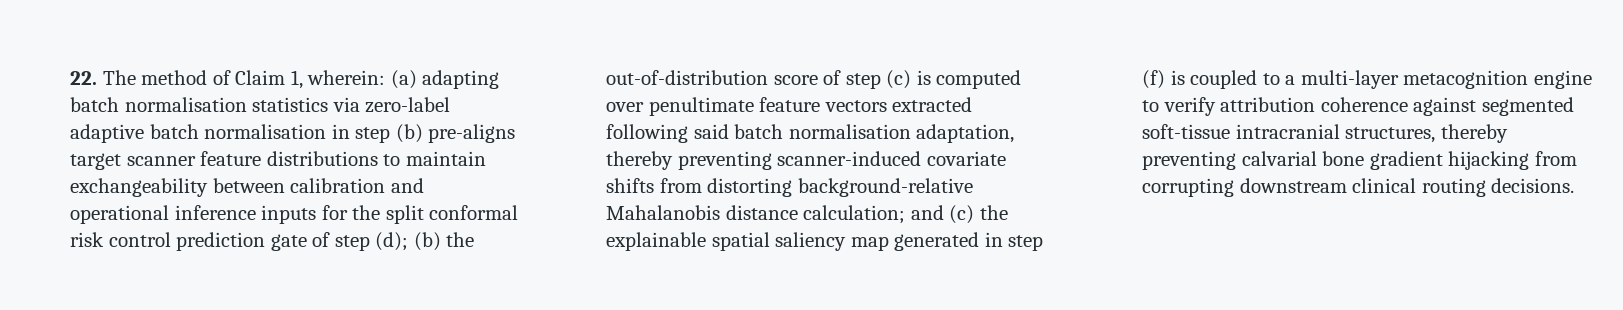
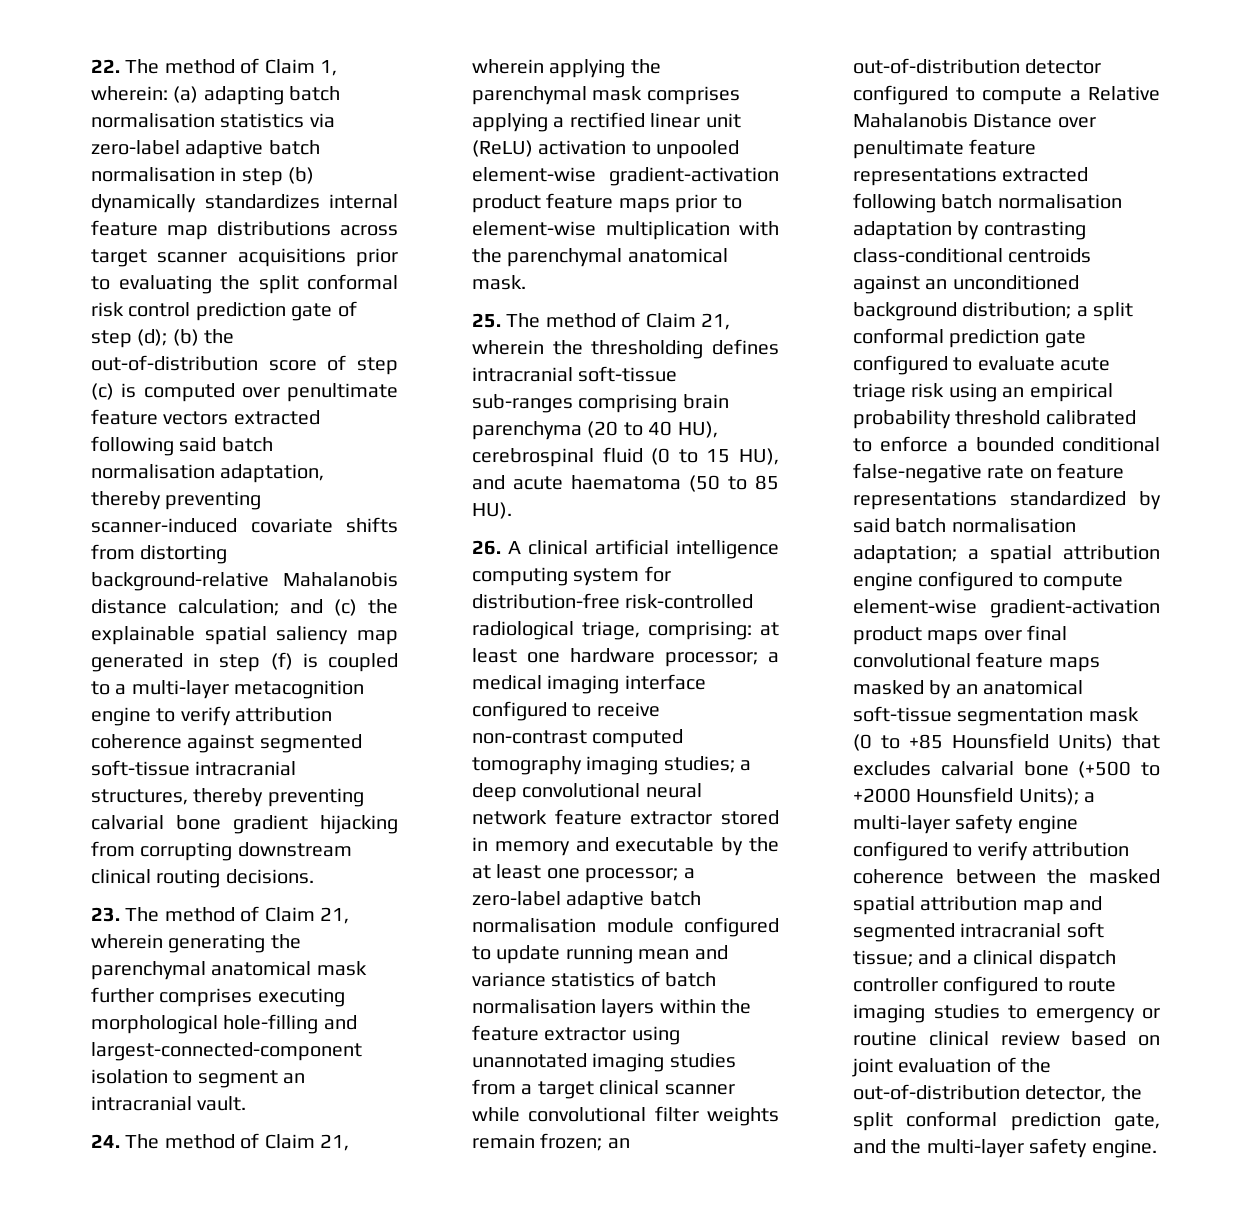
- (a) adapting batch normalisation statistics via zero-label adaptive batch normalisation in step (b) pre-aligns target scanner feature distributions to maintain exchangeability between calibration and operational inference inputs for the split conformal risk control prediction gate of step (d);
+ (a) adapting batch normalisation statistics via zero-label adaptive batch normalisation in step (b) dynamically standardizes internal feature map distributions across target scanner acquisitions prior to evaluating the split conformal risk control prediction gate of step (d);
+ 23. The method of Claim 21, wherein generating the parenchymal anatomical mask further comprises executing morphological hole-filling and largest-connected-component isolation to segment an intracranial vault.
+ 24. The method of Claim 21, wherein applying the parenchymal mask comprises applying a rectified linear unit (ReLU) activation to unpooled element-wise gradient-activation product feature maps prior to element-wise multiplication with the parenchymal anatomical mask.
+ 25. The method of Claim 21, wherein the thresholding defines intracranial soft-tissue sub-ranges comprising brain parenchyma (20 to 40 HU), cerebrospinal fluid (0 to 15 HU), and acute haematoma (50 to 85 HU).
+ 26. A clinical artificial intelligence computing system for distribution-free risk-controlled radiological triage, comprising: at least one hardware processor; a medical imaging interface configured to receive non-contrast computed tomography imaging studies; a deep convolutional neural network feature extractor stored in memory and executable by the at least one processor; a zero-label adaptive batch normalisation module configured to update running mean and variance statistics of batch normalisation layers within the feature extractor using unannotated imaging studies from a target clinical scanner while convolutional filter weights remain frozen; an out-of-distribution detector configured to compute a Relative Mahalanobis Distance over penultimate feature representations extracted following batch normalisation adaptation by contrasting class-conditional centroids against an unconditioned background distribution; a split conformal prediction gate configured to evaluate acute triage risk using an empirical probability threshold calibrated to enforce a bounded conditional false-negative rate on feature representations standardized by said batch normalisation adaptation; a spatial attribution engine configured to compute element-wise gradient-activation product maps over final convolutional feature maps masked by an anatomical soft-tissue segmentation mask (0 to +85 Hounsfield Units) that excludes calvarial bone (+500 to +2000 Hounsfield Units); a multi-layer safety engine configured to verify attribution coherence between the masked spatial attribution map and segmented intracranial soft tissue; and a clinical dispatch controller configured to route imaging studies to emergency or routine clinical review based on joint evaluation of the out-of-distribution detector, the split conformal prediction gate, and the multi-layer safety engine.

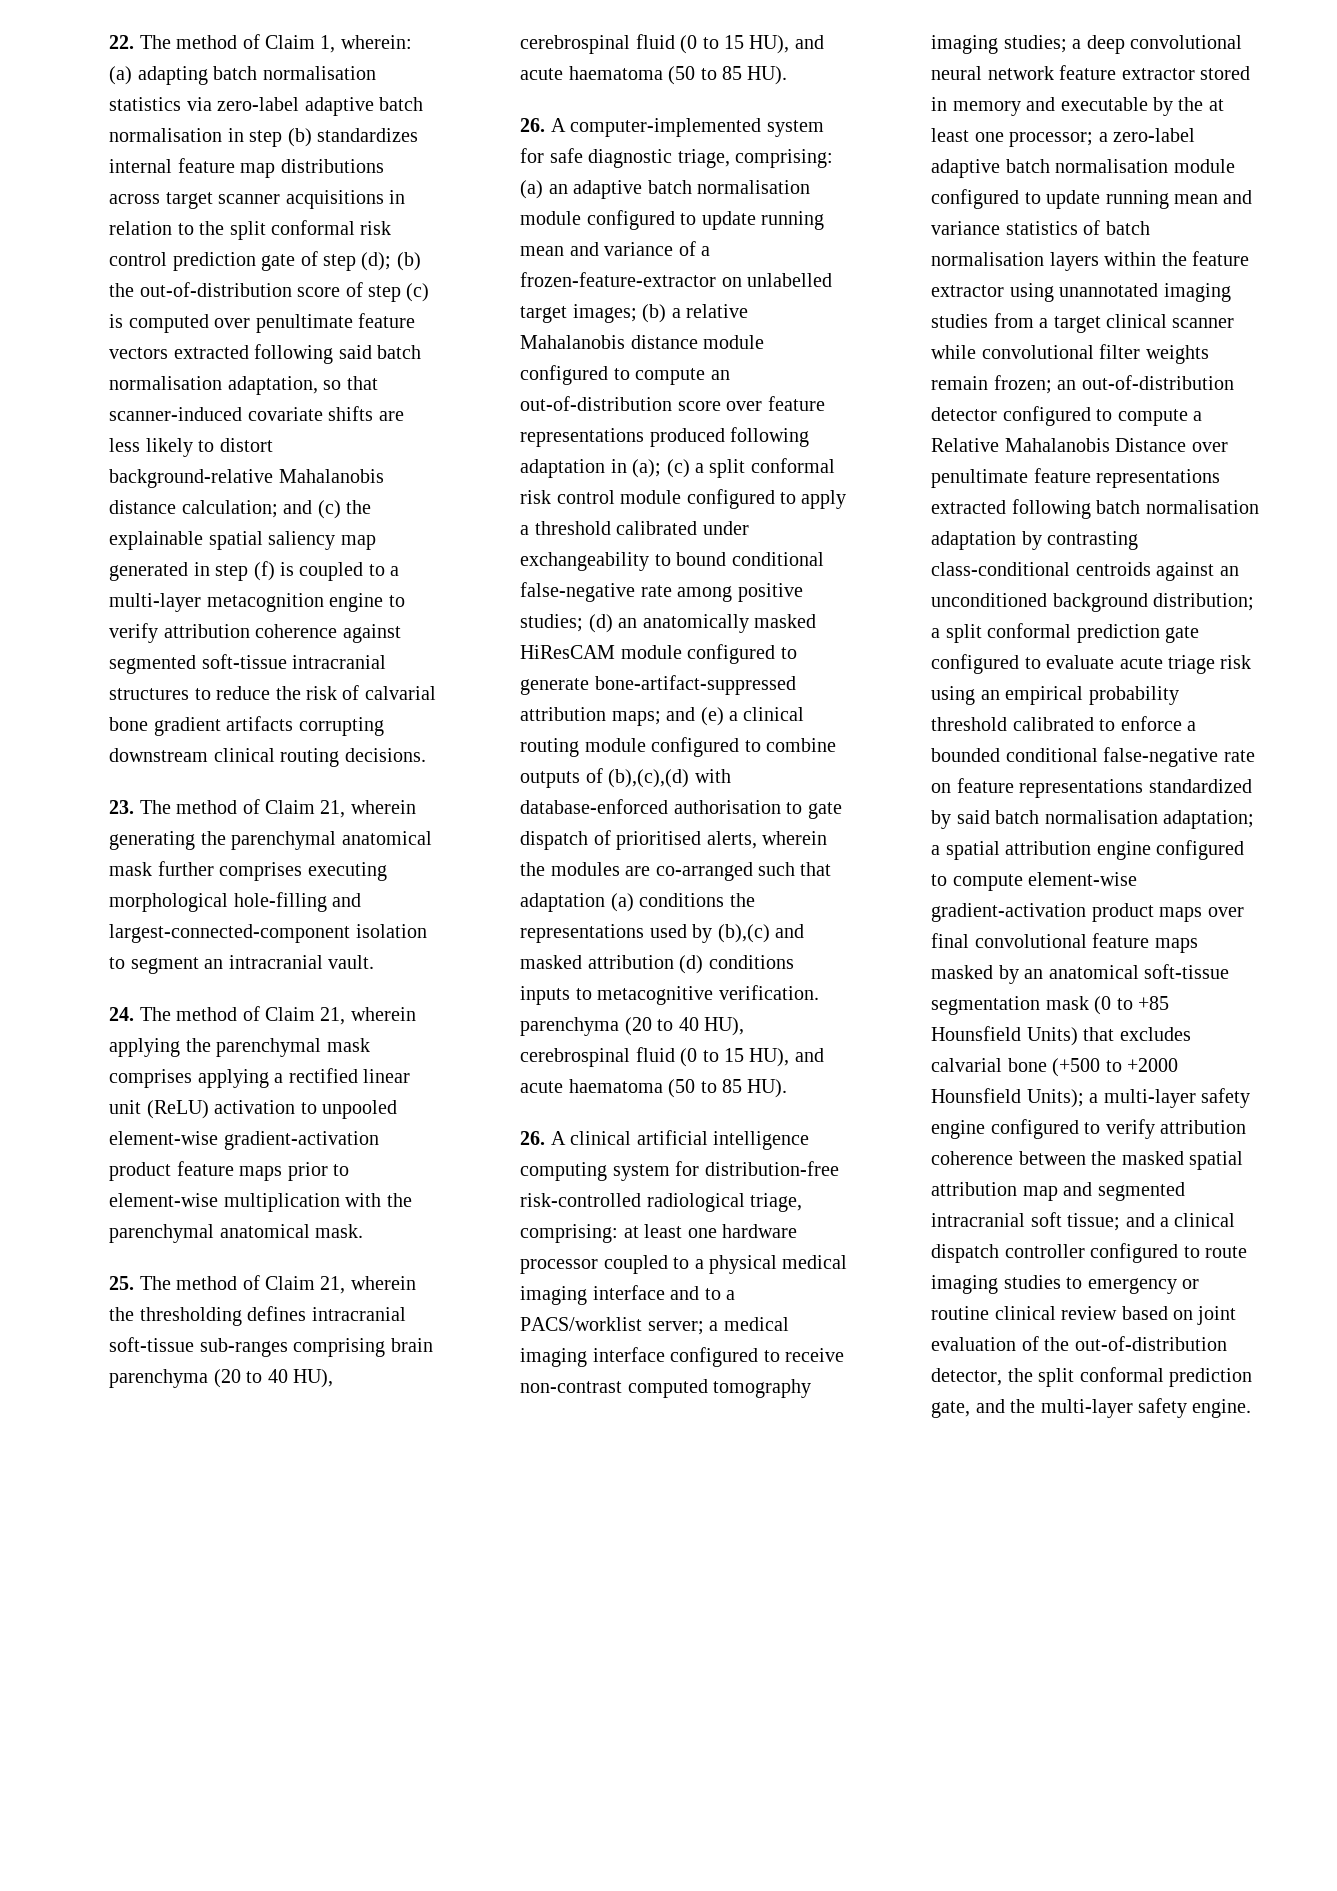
- (a) adapting batch normalisation statistics via zero-label adaptive batch normalisation in step (b) dynamically standardizes internal feature map distributions across target scanner acquisitions prior to evaluating the split conformal risk control prediction gate of step (d);
+ (a) adapting batch normalisation statistics via zero-label adaptive batch normalisation in step (b) standardizes internal feature map distributions across target scanner acquisitions in relation to the split conformal risk control prediction gate of step (d);
- (b) the out-of-distribution score of step (c) is computed over penultimate feature vectors extracted following said batch normalisation adaptation, thereby preventing scanner-induced covariate shifts from distorting background-relative Mahalanobis distance calculation;
+ (b) the out-of-distribution score of step (c) is computed over penultimate feature vectors extracted following said batch normalisation adaptation, so that scanner-induced covariate shifts are less likely to distort background-relative Mahalanobis distance calculation;
- and (c) the explainable spatial saliency map generated in step (f) is coupled to a multi-layer metacognition engine to verify attribution coherence against segmented soft-tissue intracranial structures, thereby preventing calvarial bone gradient hijacking from corrupting downstream clinical routing decisions.
+ and (c) the explainable spatial saliency map generated in step (f) is coupled to a multi-layer metacognition engine to verify attribution coherence against segmented soft-tissue intracranial structures to reduce the risk of calvarial bone gradient artifacts corrupting downstream clinical routing decisions.
+ 26. A computer-implemented system for safe diagnostic triage, comprising: (a) an adaptive batch normalisation module configured to update running mean and variance of a frozen-feature-extractor on unlabelled target images; (b) a relative Mahalanobis distance module configured to compute an out-of-distribution score over feature representations produced following adaptation in (a); (c) a split conformal risk control module configured to apply a threshold calibrated under exchangeability to bound conditional false-negative rate among positive studies; (d) an anatomically masked HiResCAM module configured to generate bone-artifact-suppressed attribution maps; and (e) a clinical routing module configured to combine outputs of (b),(c),(d) with database-enforced authorisation to gate dispatch of prioritised alerts, wherein the modules are co-arranged such that adaptation (a) conditions the representations used by (b),(c) and masked attribution (d) conditions inputs to metacognitive verification. parenchyma (20 to 40 HU), cerebrospinal fluid (0 to 15 HU), and acute haematoma (50 to 85 HU).
- at least one hardware processor;
+ at least one hardware processor coupled to a physical medical imaging interface and to a PACS/worklist server;

